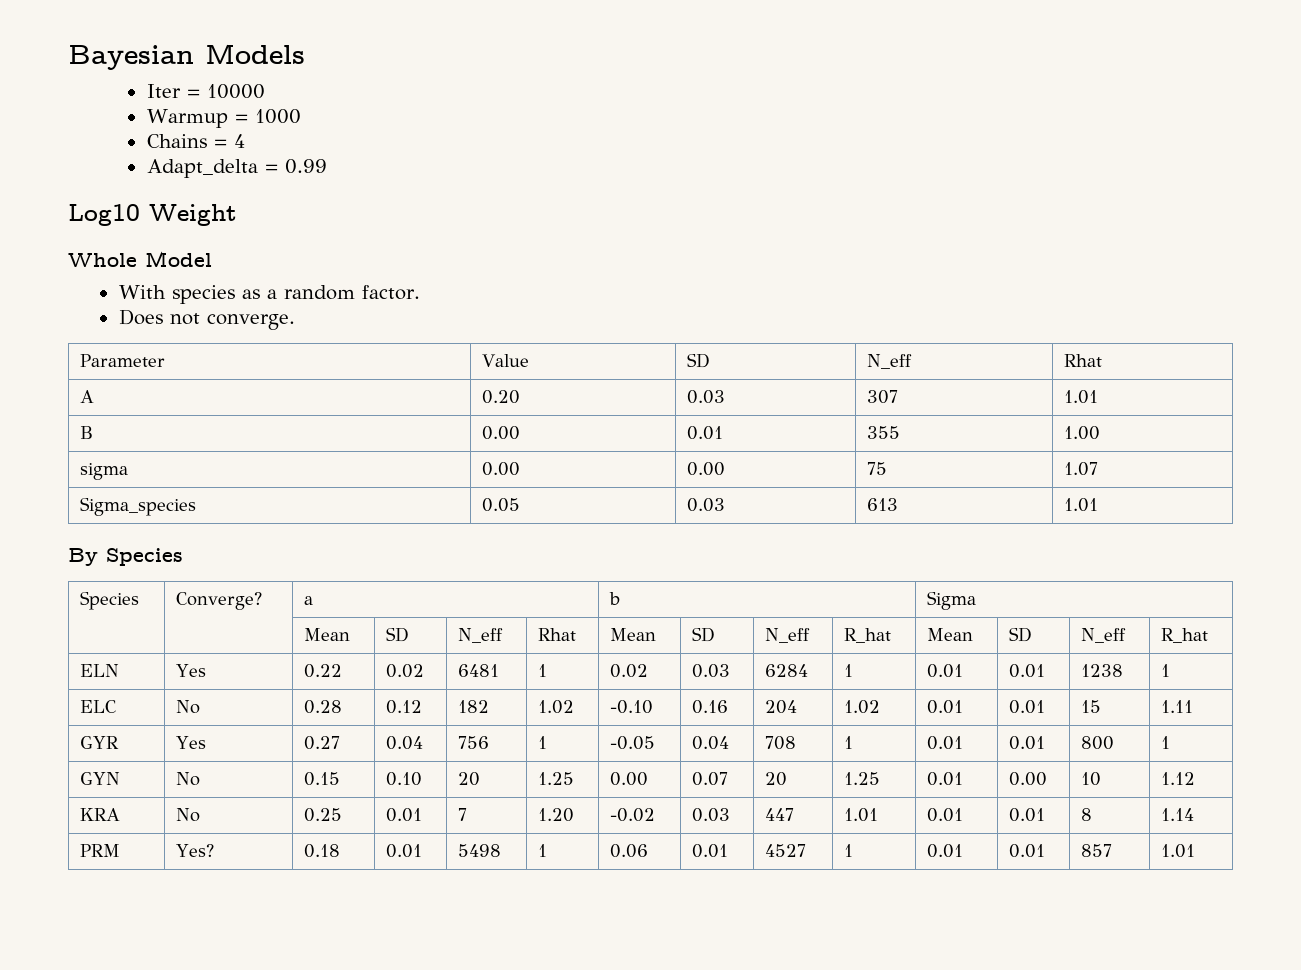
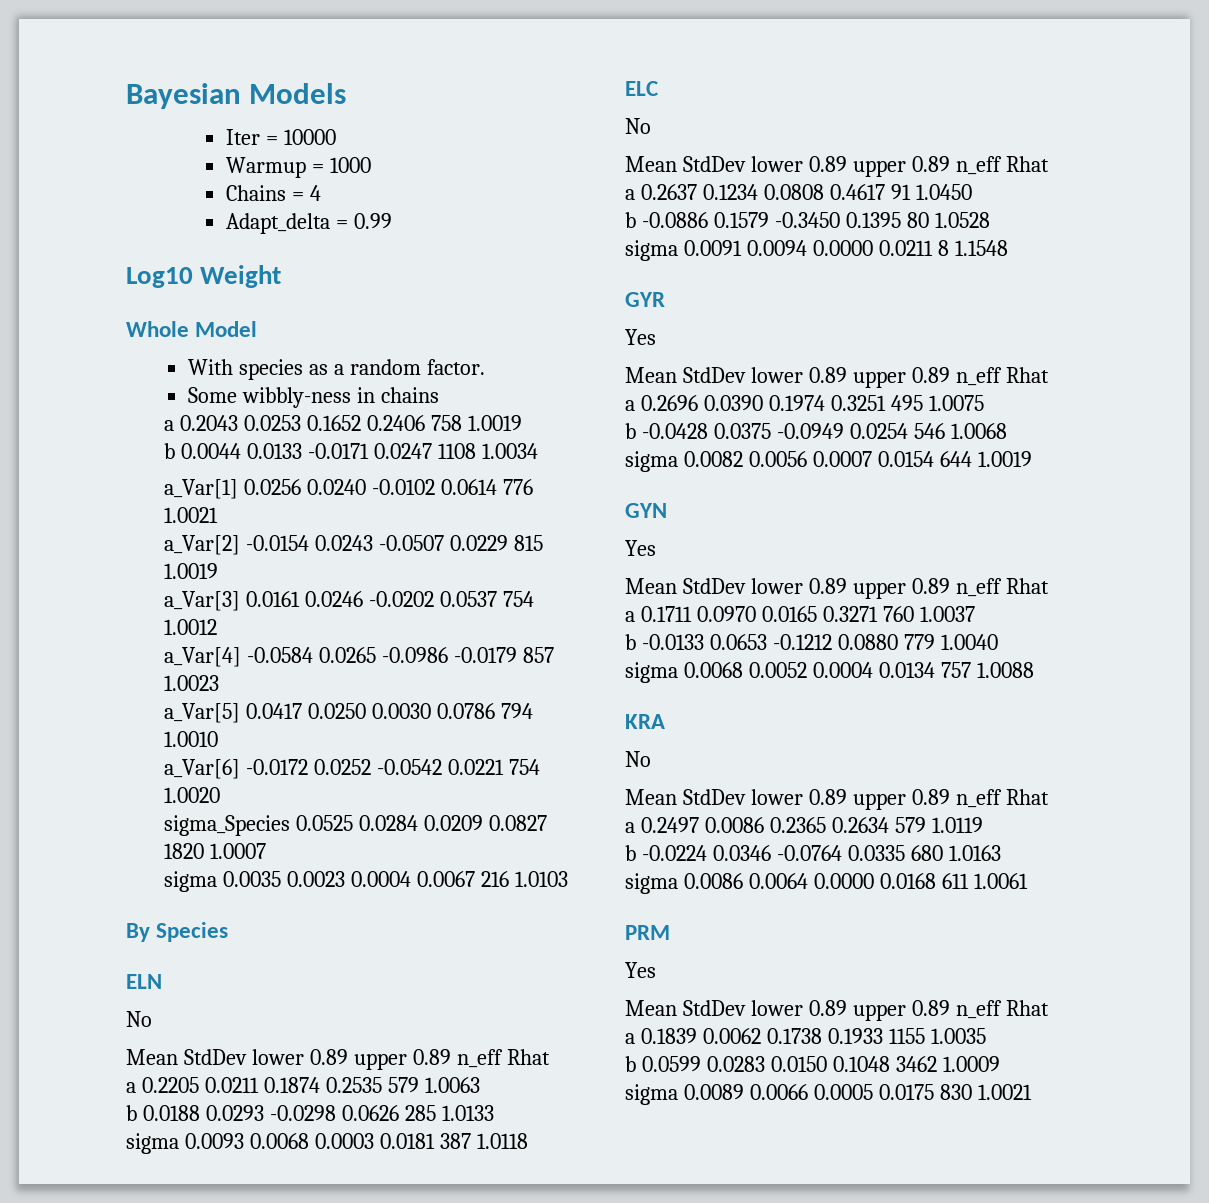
- Does not converge.
- Parameter | Value | SD | N_eff | Rhat
- A | 0.20 | 0.03 | 307 | 1.01
- B | 0.00 | 0.01 | 355 | 1.00
- sigma | 0.00 | 0.00 | 75 | 1.07
- Sigma_species | 0.05 | 0.03 | 613 | 1.01
+ Some wibbly-ness in chains
+ a 0.2043 0.0253 0.1652 0.2406 758 1.0019
+ b 0.0044 0.0133 -0.0171 0.0247 1108 1.0034
+ a_Var[1] 0.0256 0.0240 -0.0102 0.0614 776 1.0021
+ a_Var[2] -0.0154 0.0243 -0.0507 0.0229 815 1.0019
+ a_Var[3] 0.0161 0.0246 -0.0202 0.0537 754 1.0012
+ a_Var[4] -0.0584 0.0265 -0.0986 -0.0179 857 1.0023
+ a_Var[5] 0.0417 0.0250 0.0030 0.0786 794 1.0010
+ a_Var[6] -0.0172 0.0252 -0.0542 0.0221 754 1.0020
+ sigma_Species 0.0525 0.0284 0.0209 0.0827 1820 1.0007
+ sigma 0.0035 0.0023 0.0004 0.0067 216 1.0103
  By Species
- Species | Converge? | a | b | Sigma
- | | Mean | SD | N_eff | Rhat | Mean | SD | N_eff | R_hat | Mean | SD | N_eff | R_hat
- ELN | Yes | 0.22 | 0.02 | 6481 | 1 | 0.02 | 0.03 | 6284 | 1 | 0.01 | 0.01 | 1238 | 1
- ELC | No | 0.28 | 0.12 | 182 | 1.02 | -0.10 | 0.16 | 204 | 1.02 | 0.01 | 0.01 | 15 | 1.11
- GYR | Yes | 0.27 | 0.04 | 756 | 1 | -0.05 | 0.04 | 708 | 1 | 0.01 | 0.01 | 800 | 1
- GYN | No | 0.15 | 0.10 | 20 | 1.25 | 0.00 | 0.07 | 20 | 1.25 | 0.01 | 0.00 | 10 | 1.12
- KRA | No | 0.25 | 0.01 | 7 | 1.20 | -0.02 | 0.03 | 447 | 1.01 | 0.01 | 0.01 | 8 | 1.14
- PRM | Yes? | 0.18 | 0.01 | 5498 | 1 | 0.06 | 0.01 | 4527 | 1 | 0.01 | 0.01 | 857 | 1.01
+ ELN
+ No
+ Mean StdDev lower 0.89 upper 0.89 n_eff Rhat
+ a 0.2205 0.0211 0.1874 0.2535 579 1.0063
+ b 0.0188 0.0293 -0.0298 0.0626 285 1.0133
+ sigma 0.0093 0.0068 0.0003 0.0181 387 1.0118
+ ELC
+ No
+ Mean StdDev lower 0.89 upper 0.89 n_eff Rhat
+ a 0.2637 0.1234 0.0808 0.4617 91 1.0450
+ b -0.0886 0.1579 -0.3450 0.1395 80 1.0528
+ sigma 0.0091 0.0094 0.0000 0.0211 8 1.1548
+ GYR
+ Yes
+ Mean StdDev lower 0.89 upper 0.89 n_eff Rhat
+ a 0.2696 0.0390 0.1974 0.3251 495 1.0075
+ b -0.0428 0.0375 -0.0949 0.0254 546 1.0068
+ sigma 0.0082 0.0056 0.0007 0.0154 644 1.0019
+ GYN
+ Yes
+ Mean StdDev lower 0.89 upper 0.89 n_eff Rhat
+ a 0.1711 0.0970 0.0165 0.3271 760 1.0037
+ b -0.0133 0.0653 -0.1212 0.0880 779 1.0040
+ sigma 0.0068 0.0052 0.0004 0.0134 757 1.0088
+ KRA
+ No
+ Mean StdDev lower 0.89 upper 0.89 n_eff Rhat
+ a 0.2497 0.0086 0.2365 0.2634 579 1.0119
+ b -0.0224 0.0346 -0.0764 0.0335 680 1.0163
+ sigma 0.0086 0.0064 0.0000 0.0168 611 1.0061
+ PRM
+ Yes
+ Mean StdDev lower 0.89 upper 0.89 n_eff Rhat
+ a 0.1839 0.0062 0.1738 0.1933 1155 1.0035
+ b 0.0599 0.0283 0.0150 0.1048 3462 1.0009
+ sigma 0.0089 0.0066 0.0005 0.0175 830 1.0021

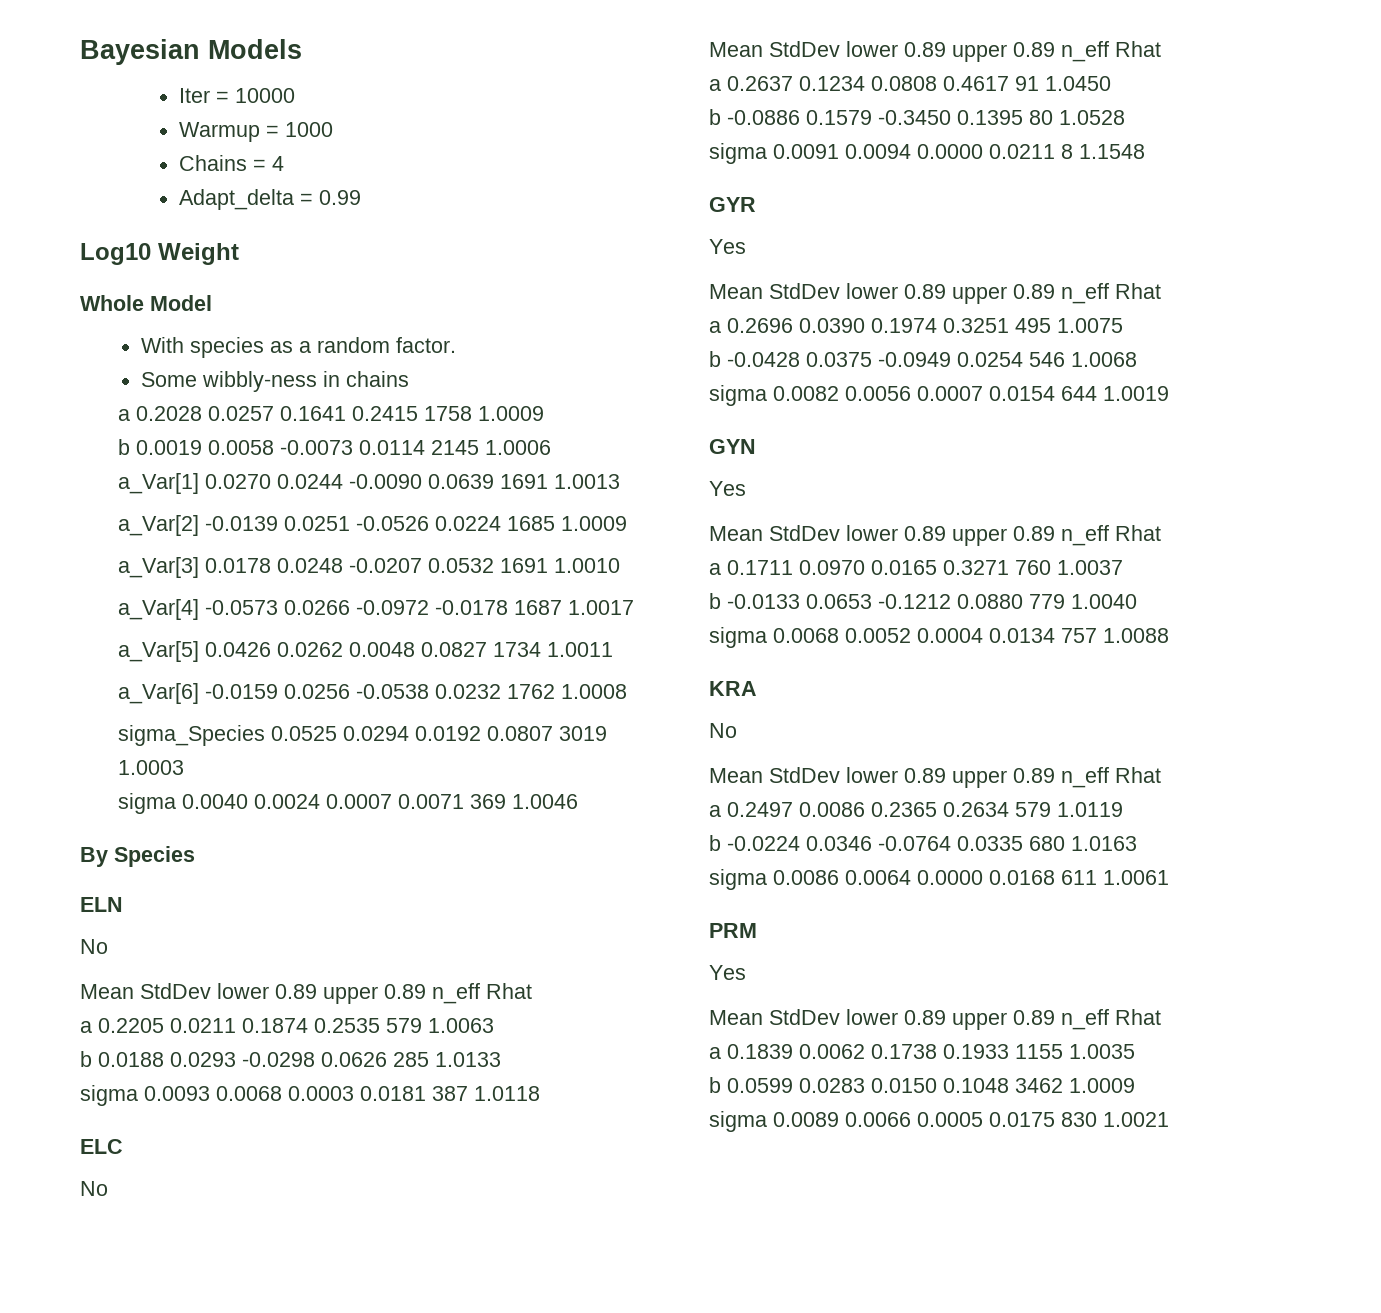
- a 0.2043 0.0253 0.1652 0.2406 758 1.0019
- b 0.0044 0.0133 -0.0171 0.0247 1108 1.0034
- a_Var[1] 0.0256 0.0240 -0.0102 0.0614 776 1.0021
- a_Var[2] -0.0154 0.0243 -0.0507 0.0229 815 1.0019
- a_Var[3] 0.0161 0.0246 -0.0202 0.0537 754 1.0012
- a_Var[4] -0.0584 0.0265 -0.0986 -0.0179 857 1.0023
- a_Var[5] 0.0417 0.0250 0.0030 0.0786 794 1.0010
- a_Var[6] -0.0172 0.0252 -0.0542 0.0221 754 1.0020
- sigma_Species 0.0525 0.0284 0.0209 0.0827 1820 1.0007
- sigma 0.0035 0.0023 0.0004 0.0067 216 1.0103
+ a 0.2028 0.0257 0.1641 0.2415 1758 1.0009
+ b 0.0019 0.0058 -0.0073 0.0114 2145 1.0006
+ a_Var[1] 0.0270 0.0244 -0.0090 0.0639 1691 1.0013
+ a_Var[2] -0.0139 0.0251 -0.0526 0.0224 1685 1.0009
+ a_Var[3] 0.0178 0.0248 -0.0207 0.0532 1691 1.0010
+ a_Var[4] -0.0573 0.0266 -0.0972 -0.0178 1687 1.0017
+ a_Var[5] 0.0426 0.0262 0.0048 0.0827 1734 1.0011
+ a_Var[6] -0.0159 0.0256 -0.0538 0.0232 1762 1.0008
+ sigma_Species 0.0525 0.0294 0.0192 0.0807 3019 1.0003
+ sigma 0.0040 0.0024 0.0007 0.0071 369 1.0046

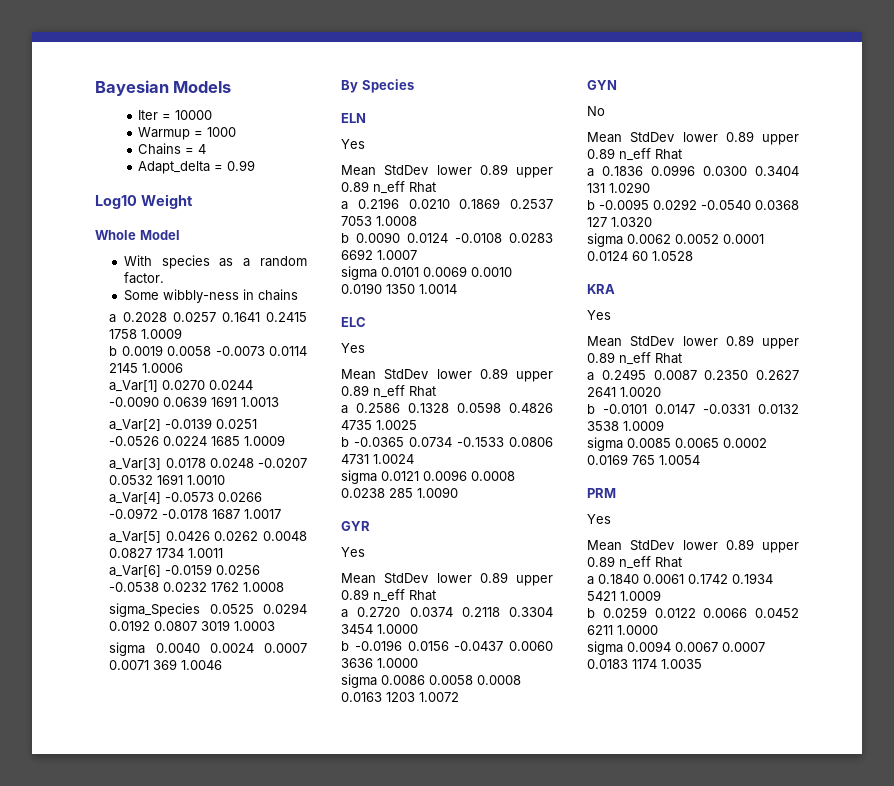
  ELN
- No
+ Yes
  Mean StdDev lower 0.89 upper 0.89 n_eff Rhat
- a 0.2205 0.0211 0.1874 0.2535 579 1.0063
- b 0.0188 0.0293 -0.0298 0.0626 285 1.0133
- sigma 0.0093 0.0068 0.0003 0.0181 387 1.0118
+ a 0.2196 0.0210 0.1869 0.2537 7053 1.0008
+ b 0.0090 0.0124 -0.0108 0.0283 6692 1.0007
+ sigma 0.0101 0.0069 0.0010 0.0190 1350 1.0014
  ELC
- No
+ Yes
  Mean StdDev lower 0.89 upper 0.89 n_eff Rhat
- a 0.2637 0.1234 0.0808 0.4617 91 1.0450
- b -0.0886 0.1579 -0.3450 0.1395 80 1.0528
- sigma 0.0091 0.0094 0.0000 0.0211 8 1.1548
+ a 0.2586 0.1328 0.0598 0.4826 4735 1.0025
+ b -0.0365 0.0734 -0.1533 0.0806 4731 1.0024
+ sigma 0.0121 0.0096 0.0008 0.0238 285 1.0090
- a 0.2696 0.0390 0.1974 0.3251 495 1.0075
- b -0.0428 0.0375 -0.0949 0.0254 546 1.0068
- sigma 0.0082 0.0056 0.0007 0.0154 644 1.0019
+ a 0.2720 0.0374 0.2118 0.3304 3454 1.0000
+ b -0.0196 0.0156 -0.0437 0.0060 3636 1.0000
+ sigma 0.0086 0.0058 0.0008 0.0163 1203 1.0072
  GYN
+ No
+ Mean StdDev lower 0.89 upper 0.89 n_eff Rhat
+ a 0.1836 0.0996 0.0300 0.3404 131 1.0290
+ b -0.0095 0.0292 -0.0540 0.0368 127 1.0320
+ sigma 0.0062 0.0052 0.0001 0.0124 60 1.0528
+ KRA
- a 0.1711 0.0970 0.0165 0.3271 760 1.0037
- b -0.0133 0.0653 -0.1212 0.0880 779 1.0040
- sigma 0.0068 0.0052 0.0004 0.0134 757 1.0088
- KRA
- No
- Mean StdDev lower 0.89 upper 0.89 n_eff Rhat
- a 0.2497 0.0086 0.2365 0.2634 579 1.0119
- b -0.0224 0.0346 -0.0764 0.0335 680 1.0163
- sigma 0.0086 0.0064 0.0000 0.0168 611 1.0061
+ a 0.2495 0.0087 0.2350 0.2627 2641 1.0020
+ b -0.0101 0.0147 -0.0331 0.0132 3538 1.0009
+ sigma 0.0085 0.0065 0.0002 0.0169 765 1.0054
- a 0.1839 0.0062 0.1738 0.1933 1155 1.0035
- b 0.0599 0.0283 0.0150 0.1048 3462 1.0009
- sigma 0.0089 0.0066 0.0005 0.0175 830 1.0021
+ a 0.1840 0.0061 0.1742 0.1934 5421 1.0009
+ b 0.0259 0.0122 0.0066 0.0452 6211 1.0000
+ sigma 0.0094 0.0067 0.0007 0.0183 1174 1.0035

